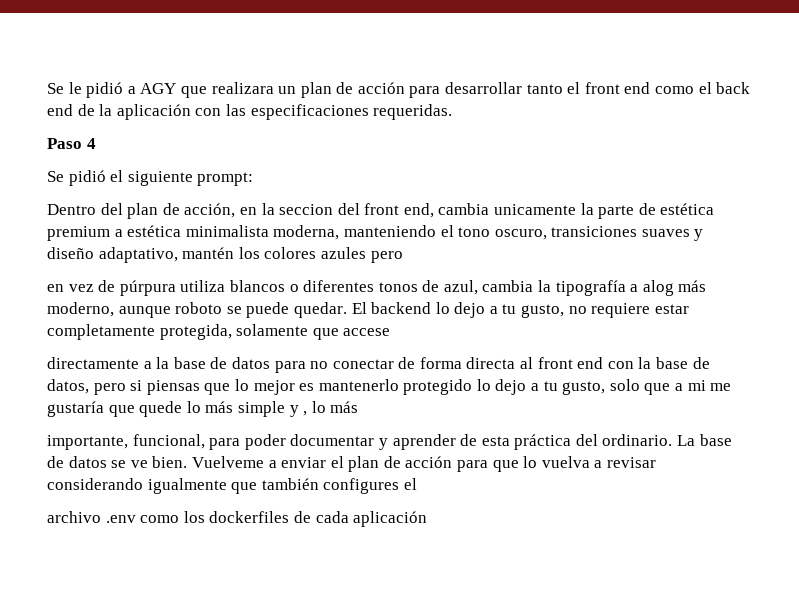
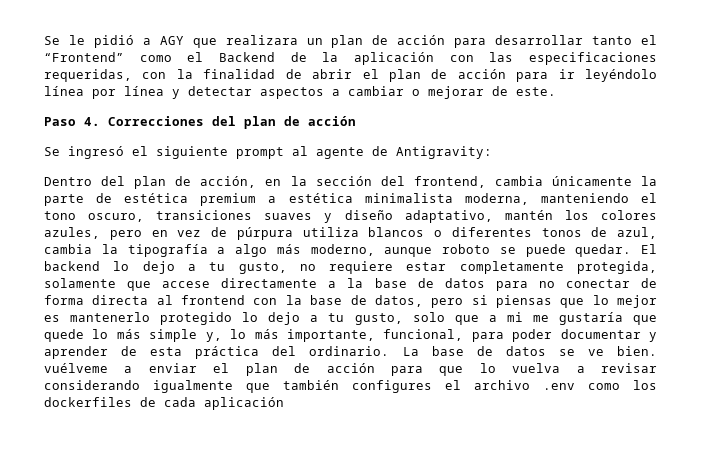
- Se le pidió a AGY que realizara un plan de acción para desarrollar tanto el front end como el back end de la aplicación con las especificaciones requeridas.
- Paso 4
- Se pidió el siguiente prompt:
+ Se le pidió a AGY que realizara un plan de acción para desarrollar tanto el “Frontend” como el Backend de la aplicación con las especificaciones requeridas, con la finalidad de abrir el plan de acción para ir leyéndolo línea por línea y detectar aspectos a cambiar o mejorar de este.
+ Paso 4. Correcciones del plan de acción
+ Se ingresó el siguiente prompt al agente de Antigravity:
- Dentro del plan de acción, en la seccion del front end, cambia unicamente la parte de estética premium a estética minimalista moderna, manteniendo el tono oscuro, transiciones suaves y diseño adaptativo, mantén los colores azules pero
- en vez de púrpura utiliza blancos o diferentes tonos de azul, cambia la tipografía a alog más moderno, aunque roboto se puede quedar.
+ Dentro del plan de acción, en la sección del frontend, cambia únicamente la parte de estética premium a estética minimalista moderna, manteniendo el tono oscuro, transiciones suaves y diseño adaptativo, mantén los colores azules, pero en vez de púrpura utiliza blancos o diferentes tonos de azul, cambia la tipografía a algo más moderno, aunque roboto se puede quedar.
- El backend lo dejo a tu gusto, no requiere estar completamente protegida, solamente que accese
- directamente a la base de datos para no conectar de forma directa al front end con la base de datos, pero si piensas que lo mejor es mantenerlo protegido lo dejo a tu gusto, solo que a mi me gustaría que quede lo más simple y , lo más
- importante, funcional, para poder documentar y aprender de esta práctica del ordinario.
+ El backend lo dejo a tu gusto, no requiere estar completamente protegida, solamente que accese directamente a la base de datos para no conectar de forma directa al frontend con la base de datos, pero si piensas que lo mejor es mantenerlo protegido lo dejo a tu gusto, solo que a mi me gustaría que quede lo más simple y, lo más importante, funcional, para poder documentar y aprender de esta práctica del ordinario.
- La base de datos se ve bien. Vuelveme a enviar el plan de acción para que lo vuelva a revisar considerando igualmente que también configures el
- archivo .env como los dockerfiles de cada aplicación
+ La base de datos se ve bien. vuélveme a enviar el plan de acción para que lo vuelva a revisar considerando igualmente que también configures el archivo .env como los dockerfiles de cada aplicación

